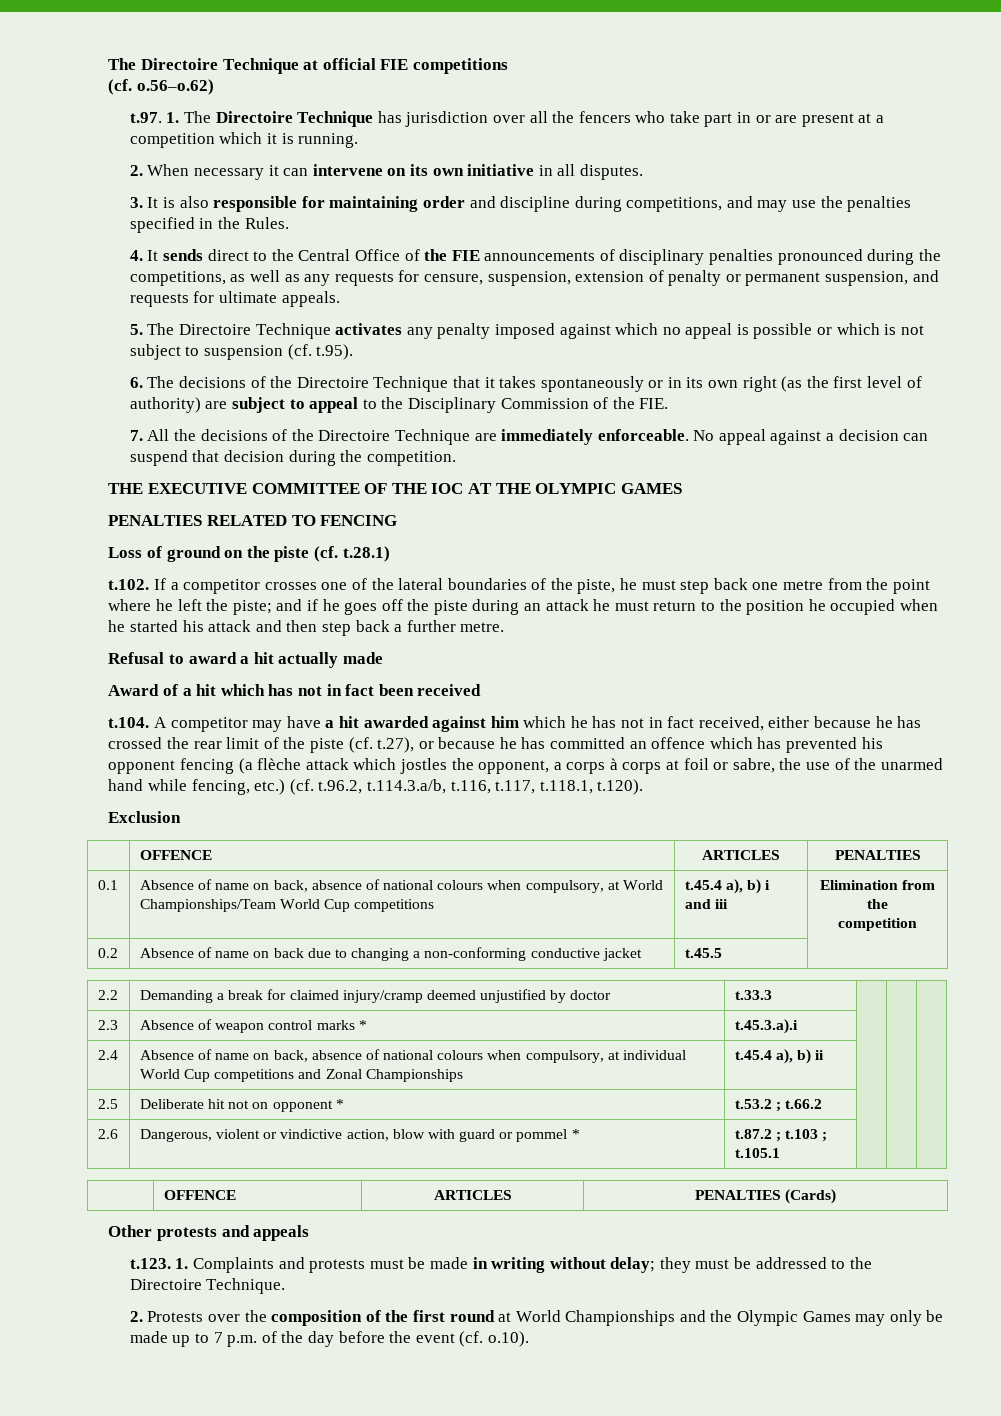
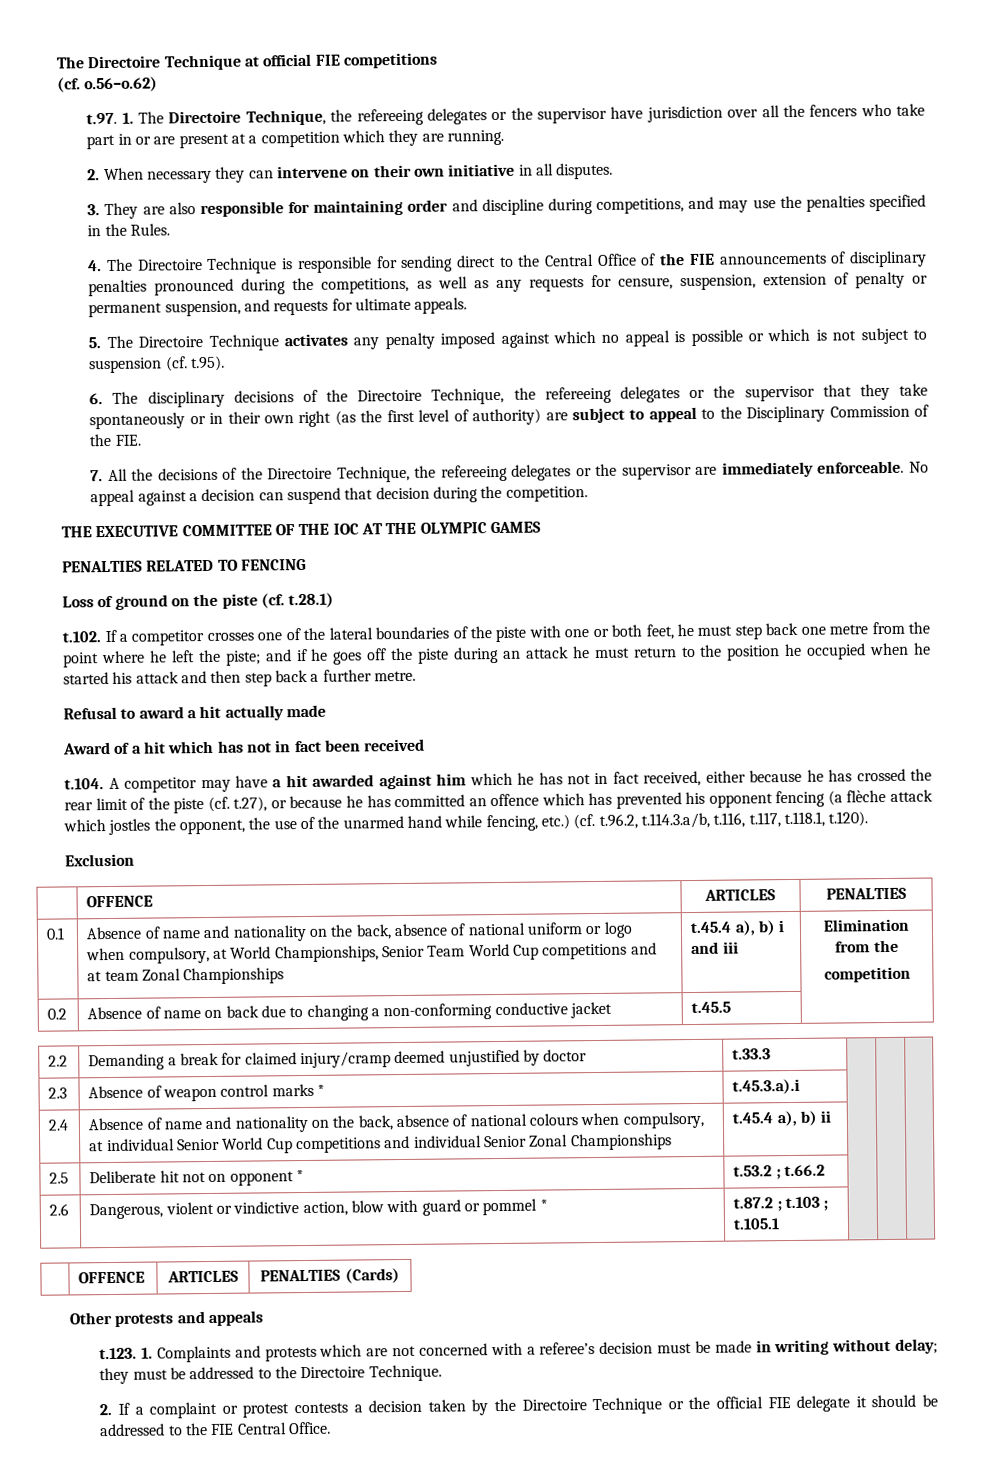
- t.97. 1. The Directoire Technique has jurisdiction over all the fencers who take part in or are present at a competition which it is running.
+ t.97. 1. The Directoire Technique, the refereeing delegates or the supervisor have jurisdiction over all the fencers who take part in or are present at a competition which they are running.
- 2. When necessary it can intervene on its own initiative in all disputes.
+ 2. When necessary they can intervene on their own initiative in all disputes.
- 3. It is also responsible for maintaining order and discipline during competitions, and may use the penalties specified in the Rules.
+ 3. They are also responsible for maintaining order and discipline during competitions, and may use the penalties specified in the Rules.
- 4. It sends direct to the Central Office of the FIE announcements of disciplinary penalties pronounced during the competitions, as well as any requests for censure, suspension, extension of penalty or permanent suspension, and requests for ultimate appeals.
+ 4. The Directoire Technique is responsible for sending direct to the Central Office of the FIE announcements of disciplinary penalties pronounced during the competitions, as well as any requests for censure, suspension, extension of penalty or permanent suspension, and requests for ultimate appeals.
- 6. The decisions of the Directoire Technique that it takes spontaneously or in its own right (as the first level of authority) are subject to appeal to the Disciplinary Commission of the FIE.
+ 6. The disciplinary decisions of the Directoire Technique, the refereeing delegates or the supervisor that they take spontaneously or in their own right (as the first level of authority) are subject to appeal to the Disciplinary Commission of the FIE.
- 7. All the decisions of the Directoire Technique are immediately enforceable.
+ 7. All the decisions of the Directoire Technique, the refereeing delegates or the supervisor are immediately enforceable.
- t.102. If a competitor crosses one of the lateral boundaries of the piste, he must step back one metre from the point where he left the piste; and if he goes off the piste during an attack he must return to the position he occupied when he started his attack and then step back a further metre.
+ t.102. If a competitor crosses one of the lateral boundaries of the piste with one or both feet, he must step back one metre from the point where he left the piste; and if he goes off the piste during an attack he must return to the position he occupied when he started his attack and then step back a further metre.
- t.104. A competitor may have a hit awarded against him which he has not in fact received, either because he has crossed the rear limit of the piste (cf. t.27), or because he has committed an offence which has prevented his opponent fencing (a flèche attack which jostles the opponent, a corps à corps at foil or sabre, the use of the unarmed hand while fencing, etc.) (cf. t.96.2, t.114.3.a/b, t.116, t.117, t.118.1, t.120).
+ t.104. A competitor may have a hit awarded against him which he has not in fact received, either because he has crossed the rear limit of the piste (cf. t.27), or because he has committed an offence which has prevented his opponent fencing (a flèche attack which jostles the opponent, the use of the unarmed hand while fencing, etc.) (cf. t.96.2, t.114.3.a/b, t.116, t.117, t.118.1, t.120).
- 0.1 | Absence of name on back, absence of national colours when compulsory, at World Championships/Team World Cup competitions | t.45.4 a), b) i and iii | Elimination from the
+ 0.1 | Absence of name and nationality on the back, absence of national uniform or logo when compulsory, at World Championships, Senior Team World Cup competitions and at team Zonal Championships | t.45.4 a), b) i and iii | Elimination from the
- 2.4 | Absence of name on back, absence of national colours when compulsory, at individual World Cup competitions and Zonal Championships | t.45.4 a), b) ii | | |
+ 2.4 | Absence of name and nationality on the back, absence of national colours when compulsory, at individual Senior World Cup competitions and individual Senior Zonal Championships | t.45.4 a), b) ii | | |
- t.123. 1. Complaints and protests must be made in writing without delay; they must be addressed to the Directoire Technique.
+ t.123. 1. Complaints and protests which are not concerned with a referee’s decision must be made in writing without delay; they must be addressed to the Directoire Technique.
- 2. Protests over the composition of the first round at World Championships and the Olympic Games may only be made up to 7 p.m. of the day before the event (cf. o.10).
+ 2. If a complaint or protest contests a decision taken by the Directoire Technique or the official FIE delegate it should be addressed to the FIE Central Office.

